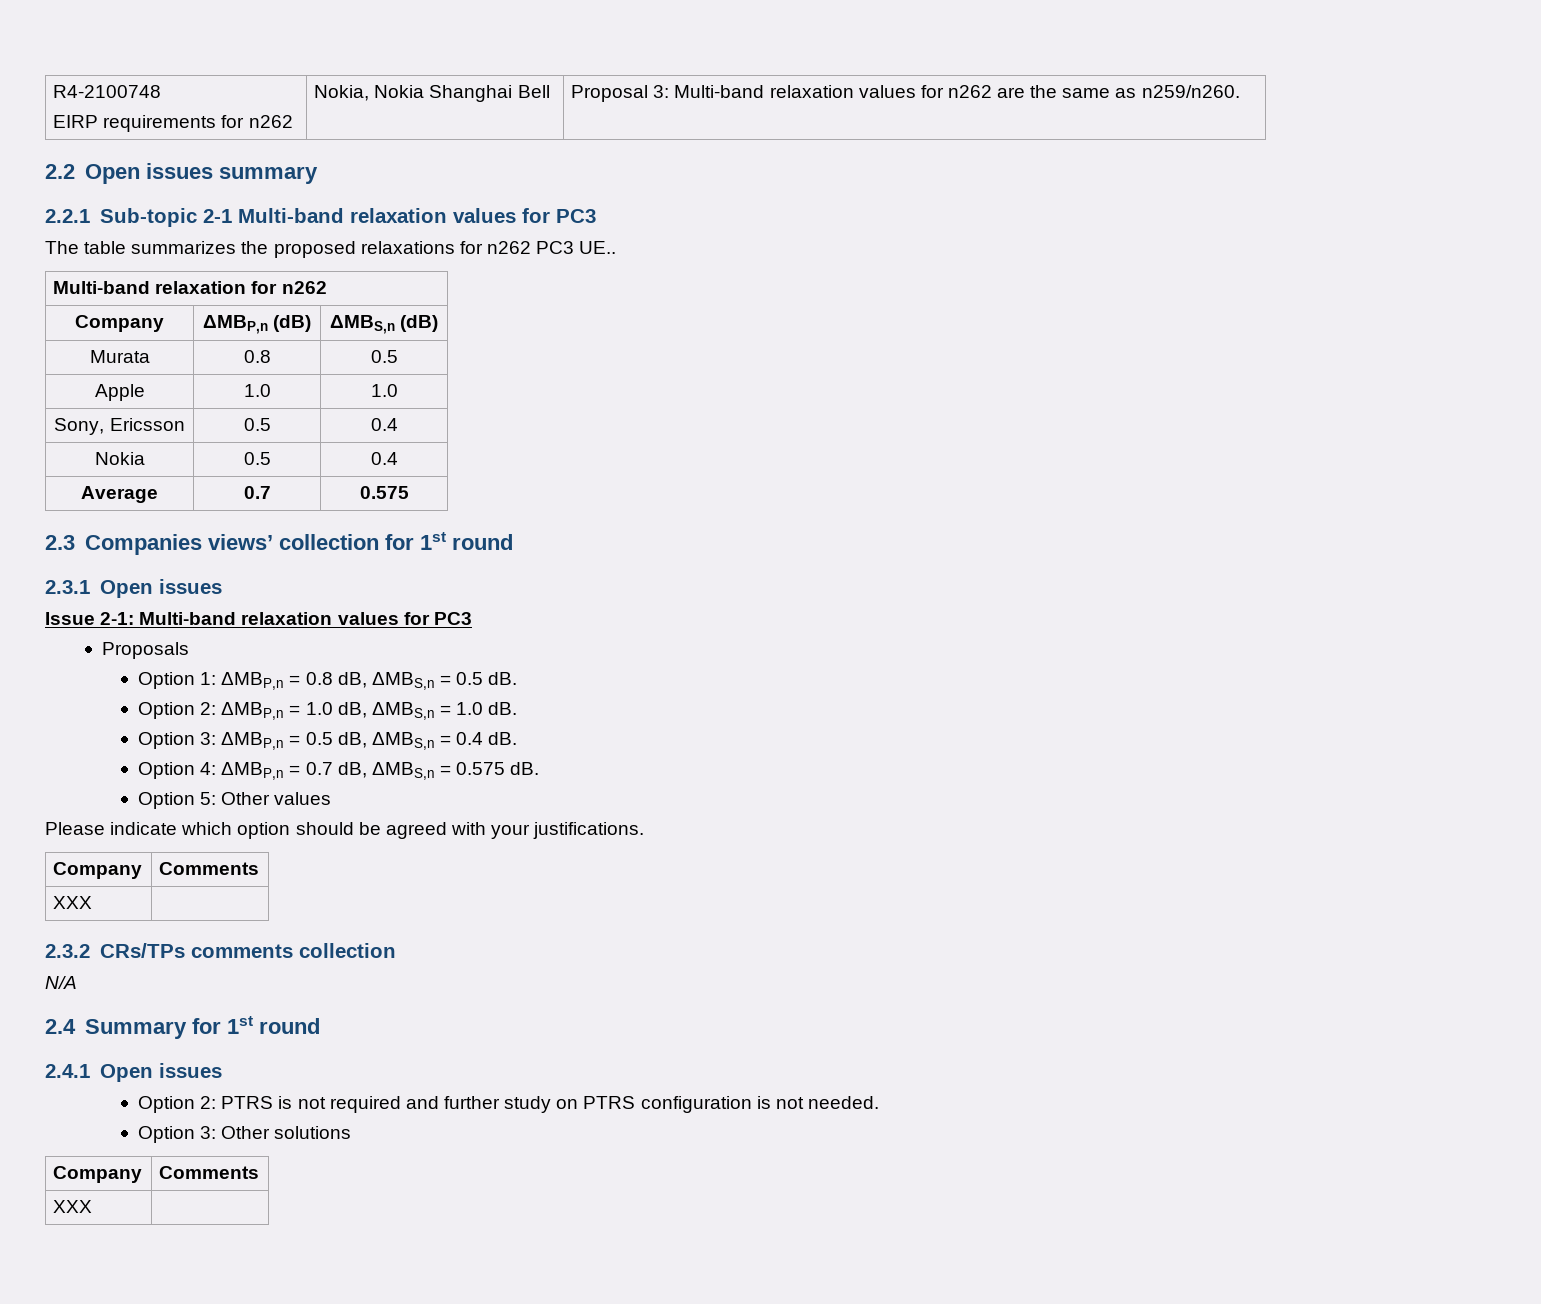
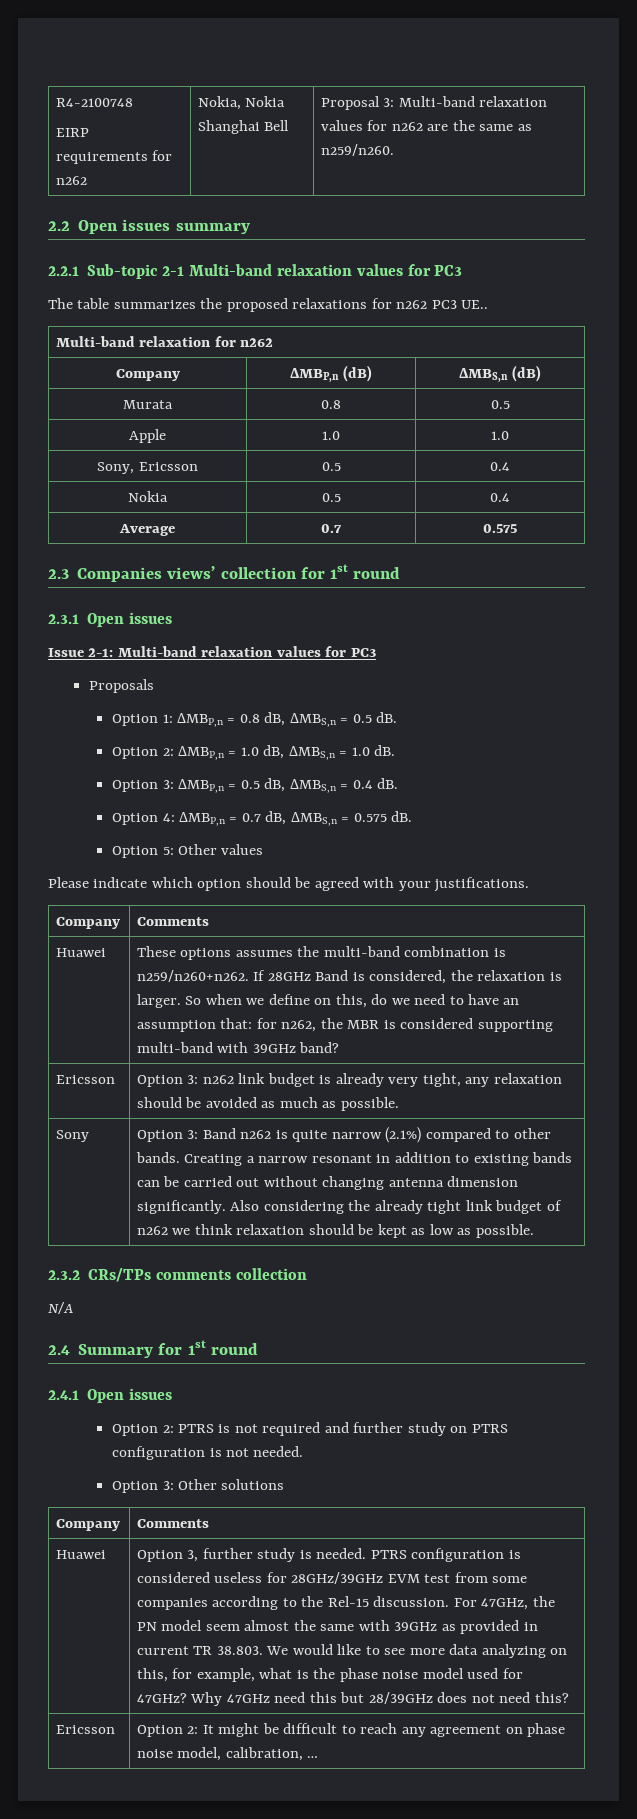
  Please indicate which option should be agreed with your justifications.
  Company | Comments
- XXX
+ Huawei | These options assumes the multi-band combination is n259/n260+n262. If 28GHz Band is considered, the relaxation is larger. So when we define on this, do we need to have an assumption that: for n262, the MBR is considered supporting multi-band with 39GHz band?
+ Ericsson | Option 3: n262 link budget is already very tight, any relaxation should be avoided as much as possible.
+ Sony | Option 3: Band n262 is quite narrow (2.1%) compared to other bands. Creating a narrow resonant in addition to existing bands can be carried out without changing antenna dimension significantly. Also considering the already tight link budget of n262 we think relaxation should be kept as low as possible.
  Option 3: Other solutions
  Company | Comments
- XXX
+ Huawei | Option 3, further study is needed. PTRS configuration is considered useless for 28GHz/39GHz EVM test from some companies according to the Rel-15 discussion. For 47GHz, the PN model seem almost the same with 39GHz as provided in current TR 38.803. We would like to see more data analyzing on this, for example, what is the phase noise model used for 47GHz? Why 47GHz need this but 28/39GHz does not need this?
+ Ericsson | Option 2: It might be difficult to reach any agreement on phase noise model, calibration, …

